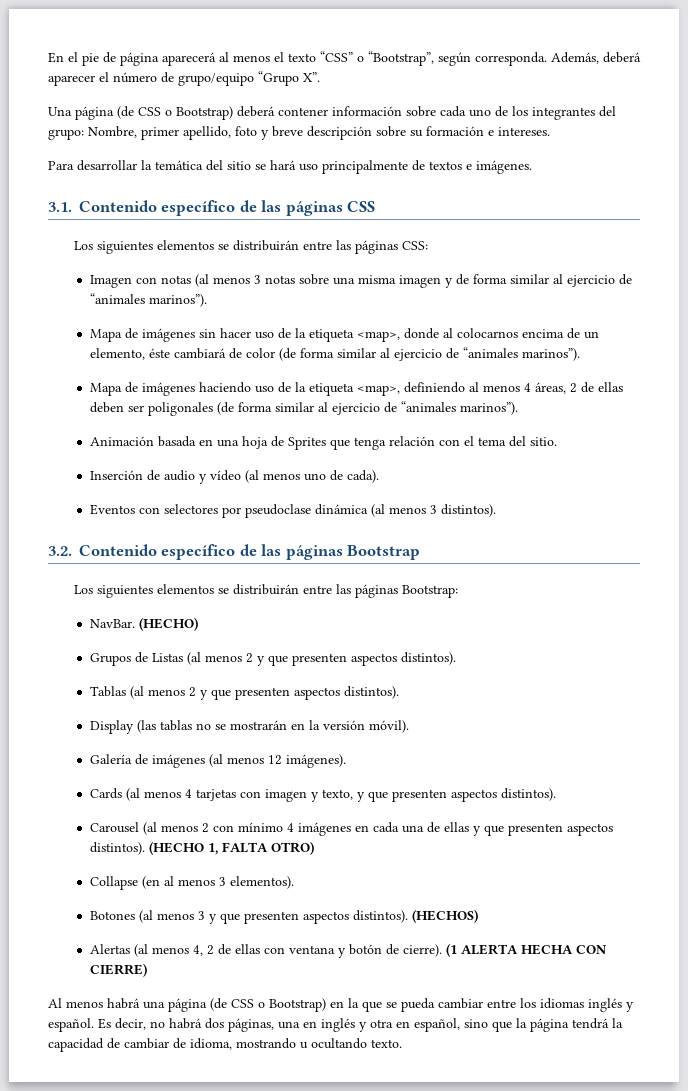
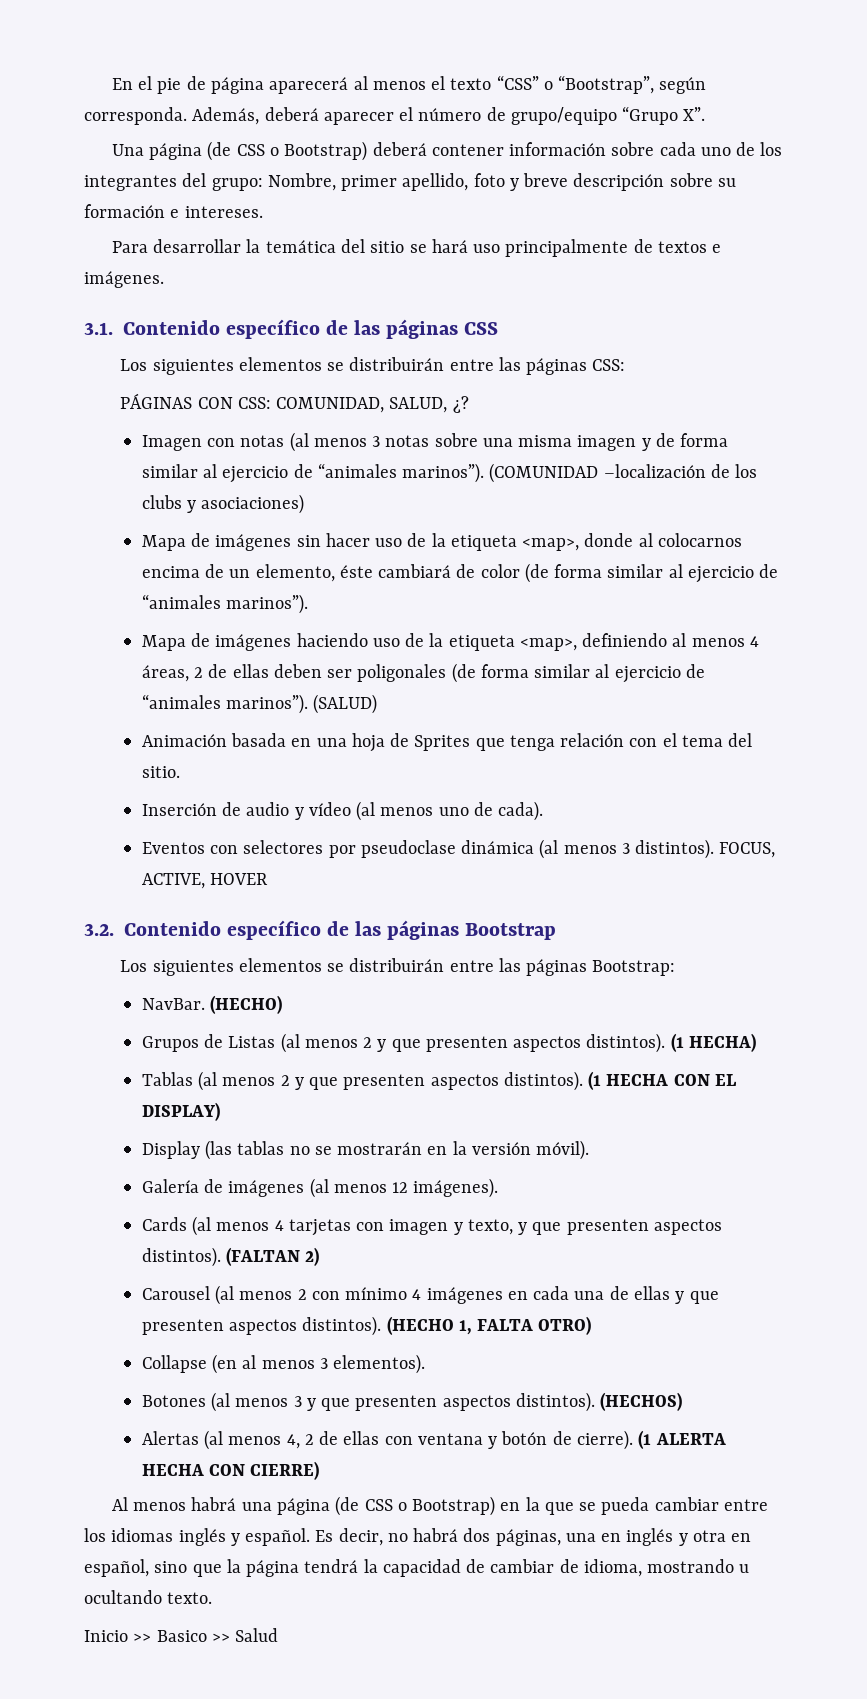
+ PÁGINAS CON CSS: COMUNIDAD, SALUD, ¿?
+ (COMUNIDAD –localización de los clubs y asociaciones)
+ (SALUD)
+ FOCUS, ACTIVE, HOVER
+ (1 HECHA)
+ (1 HECHA CON EL DISPLAY)
+ (FALTAN 2)
+ Inicio >> Basico >> Salud

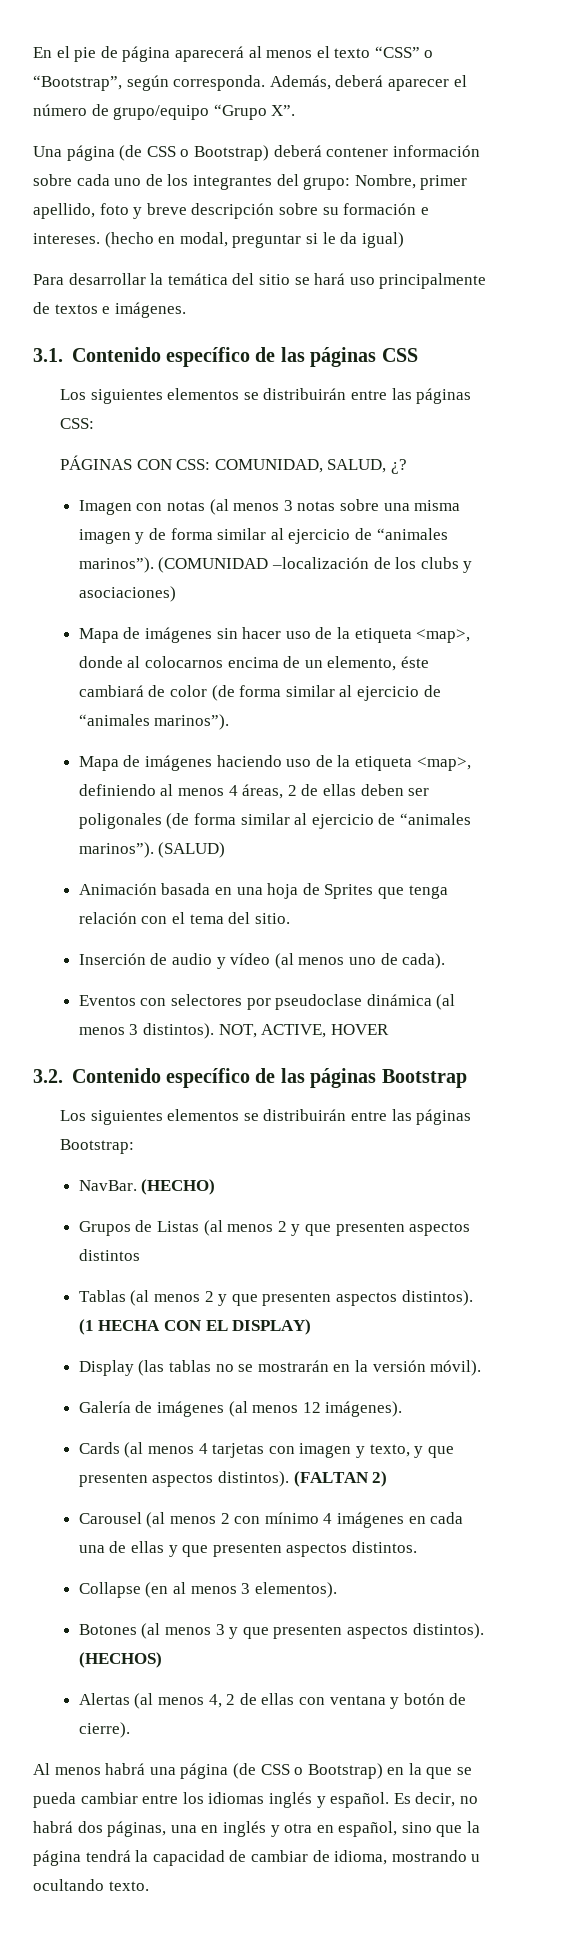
+ (hecho en modal, preguntar si le da igual)
- FOCUS, ACTIVE, HOVER
+ NOT, ACTIVE, HOVER
- Grupos de Listas (al menos 2 y que presenten aspectos distintos). (1 HECHA)
+ Grupos de Listas (al menos 2 y que presenten aspectos distintos
- Carousel (al menos 2 con mínimo 4 imágenes en cada una de ellas y que presenten aspectos distintos). (HECHO 1, FALTA OTRO)
+ Carousel (al menos 2 con mínimo 4 imágenes en cada una de ellas y que presenten aspectos distintos.
- (1 ALERTA HECHA CON CIERRE)
- Inicio >> Basico >> Salud

